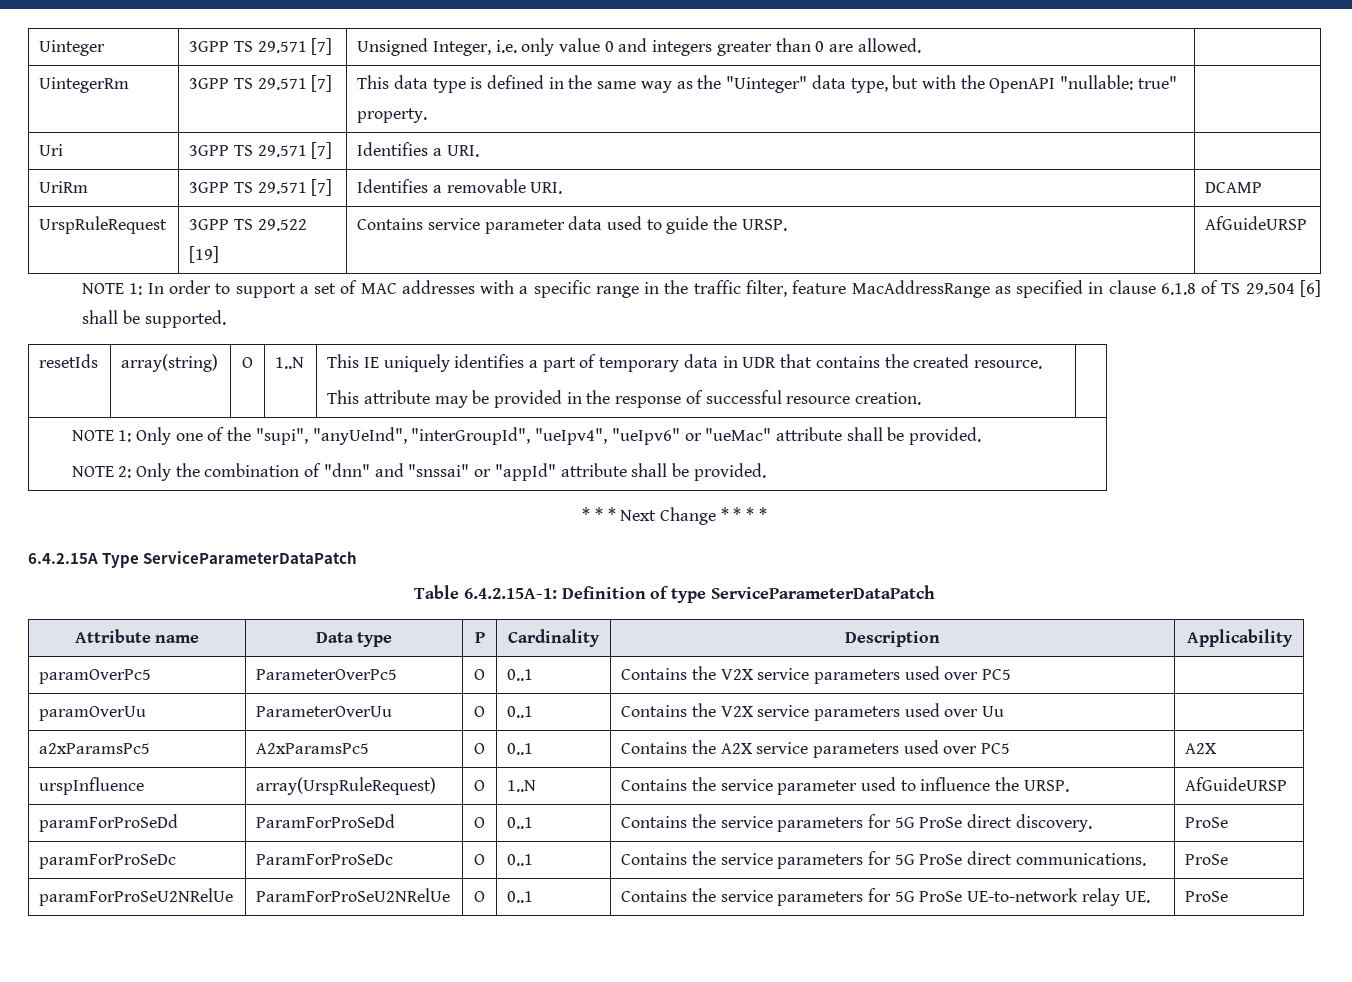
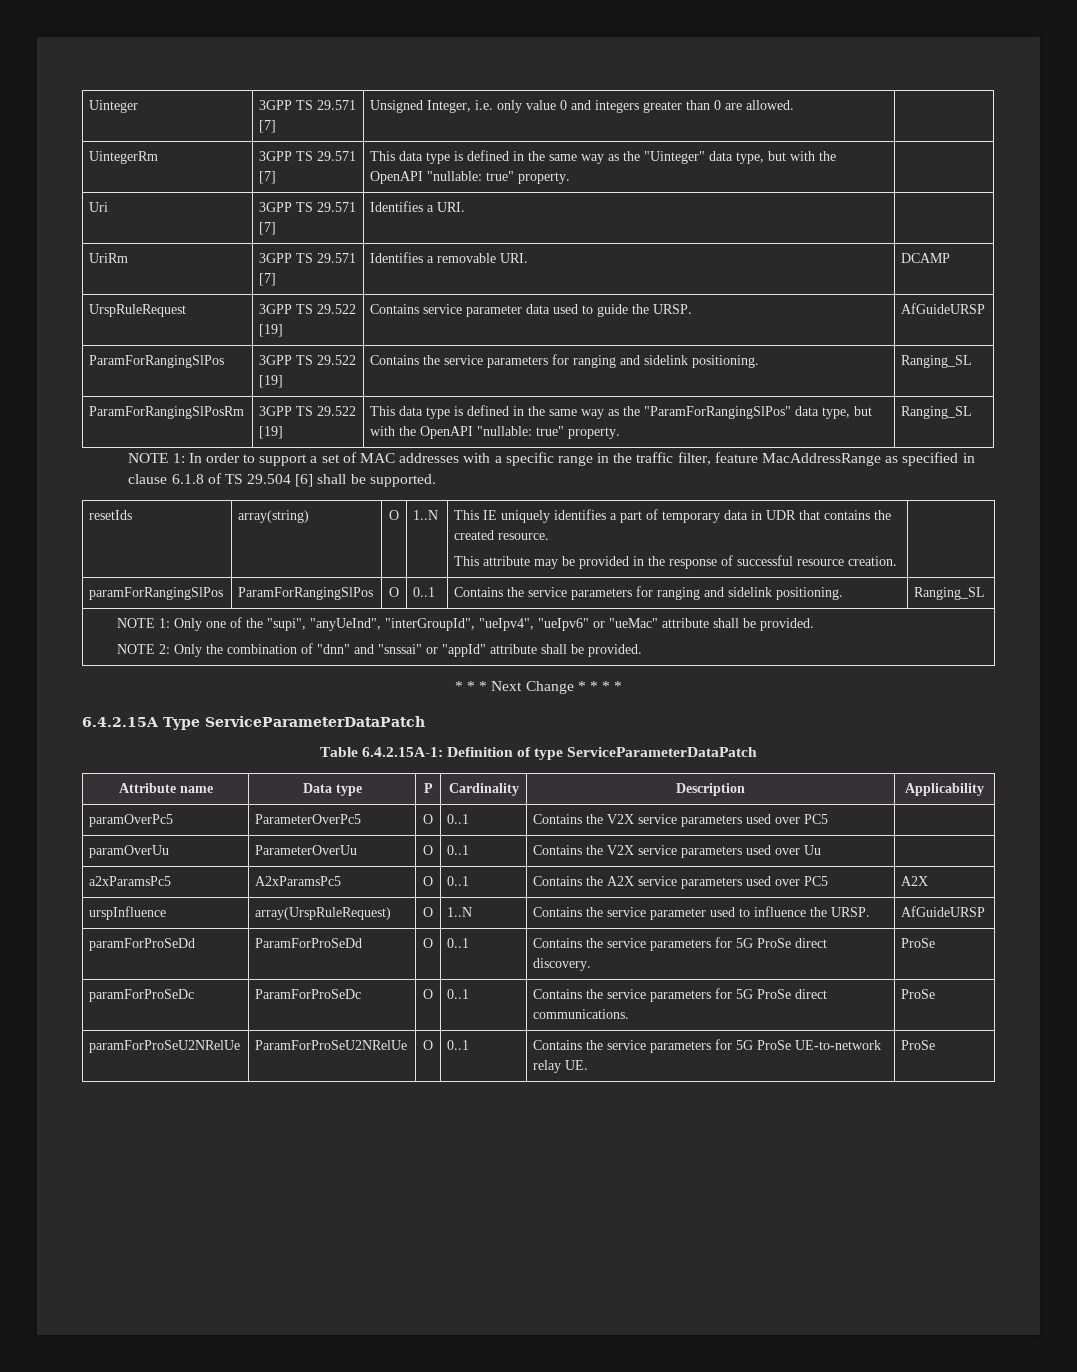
+ ParamForRangingSlPos | 3GPP TS 29.522 [19] | Contains the service parameters for ranging and sidelink positioning. | Ranging_SL
+ ParamForRangingSlPosRm | 3GPP TS 29.522 [19] | This data type is defined in the same way as the "ParamForRangingSlPos" data type, but with the OpenAPI "nullable: true" property. | Ranging_SL
+ paramForRangingSlPos | ParamForRangingSlPos | O | 0..1 | Contains the service parameters for ranging and sidelink positioning. | Ranging_SL

